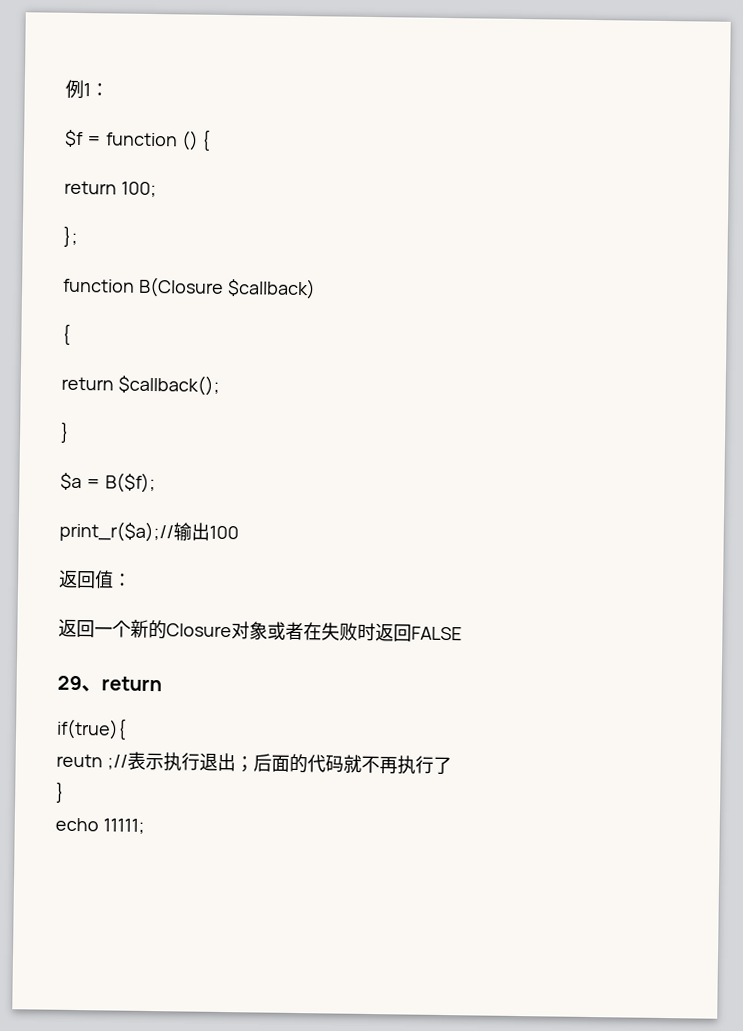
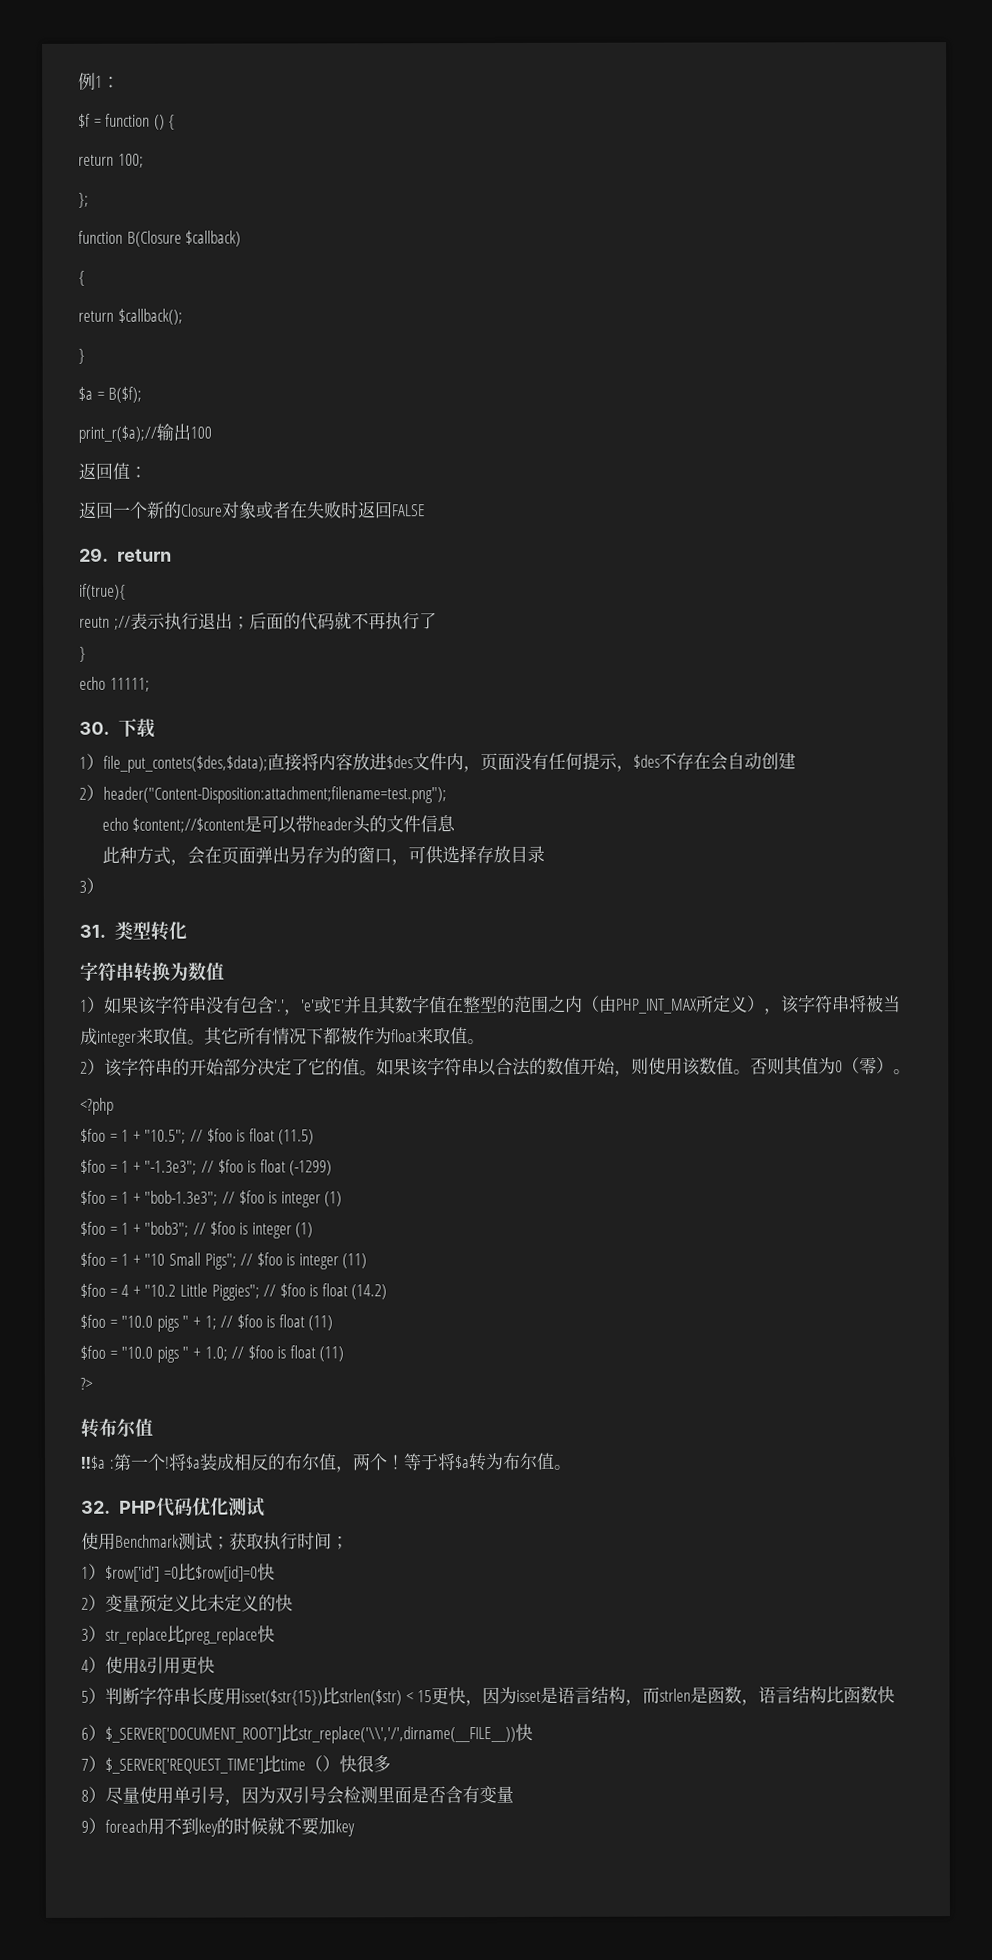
- 29、return
+ 29. return
+ 30.下载
+ 1）file_put_contets($des,$data);直接将内容放进$des文件内，页面没有任何提示，$des不存在会自动创建
+ 2）header("Content-Disposition:attachment;filename=test.png");
+ echo $content;//$content是可以带header头的文件信息
+ 此种方式，会在页面弹出另存为的窗口，可供选择存放目录
+ 3）
+ 31.类型转化
+ 字符串转换为数值
+ 1）如果该字符串没有包含'.'，'e'或'E'并且其数字值在整型的范围之内（由PHP_INT_MAX所定义），该字符串将被当成integer来取值。其它所有情况下都被作为float来取值。
+ 2）该字符串的开始部分决定了它的值。如果该字符串以合法的数值开始，则使用该数值。否则其值为0（零）。
+ <?php
+ $foo = 1 + "10.5"; // $foo is float (11.5)
+ $foo = 1 + "-1.3e3"; // $foo is float (-1299)
+ $foo = 1 + "bob-1.3e3"; // $foo is integer (1)
+ $foo = 1 + "bob3"; // $foo is integer (1)
+ $foo = 1 + "10 Small Pigs"; // $foo is integer (11)
+ $foo = 4 + "10.2 Little Piggies"; // $foo is float (14.2)
+ $foo = "10.0 pigs " + 1; // $foo is float (11)
+ $foo = "10.0 pigs " + 1.0; // $foo is float (11)
+ ?>
+ 转布尔值
+ !!$a :第一个!将$a装成相反的布尔值，两个！等于将$a转为布尔值。
+ 32. PHP代码优化测试
+ 使用Benchmark测试；获取执行时间；
+ 1）$row['id'] =0比$row[id]=0快
+ 2）变量预定义比未定义的快
+ 3）str_replace比preg_replace快
+ 4）使用&引用更快
+ 5）判断字符串长度用isset($str{15})比strlen($str) < 15更快，因为isset是语言结构，而strlen是函数，语言结构比函数快
+ 6）$_SERVER['DOCUMENT_ROOT']比str_replace('\\','/',dirname(__FILE__))快
+ 7）$_SERVER['REQUEST_TIME']比time（）快很多
+ 8）尽量使用单引号，因为双引号会检测里面是否含有变量
+ 9）foreach用不到key的时候就不要加key

